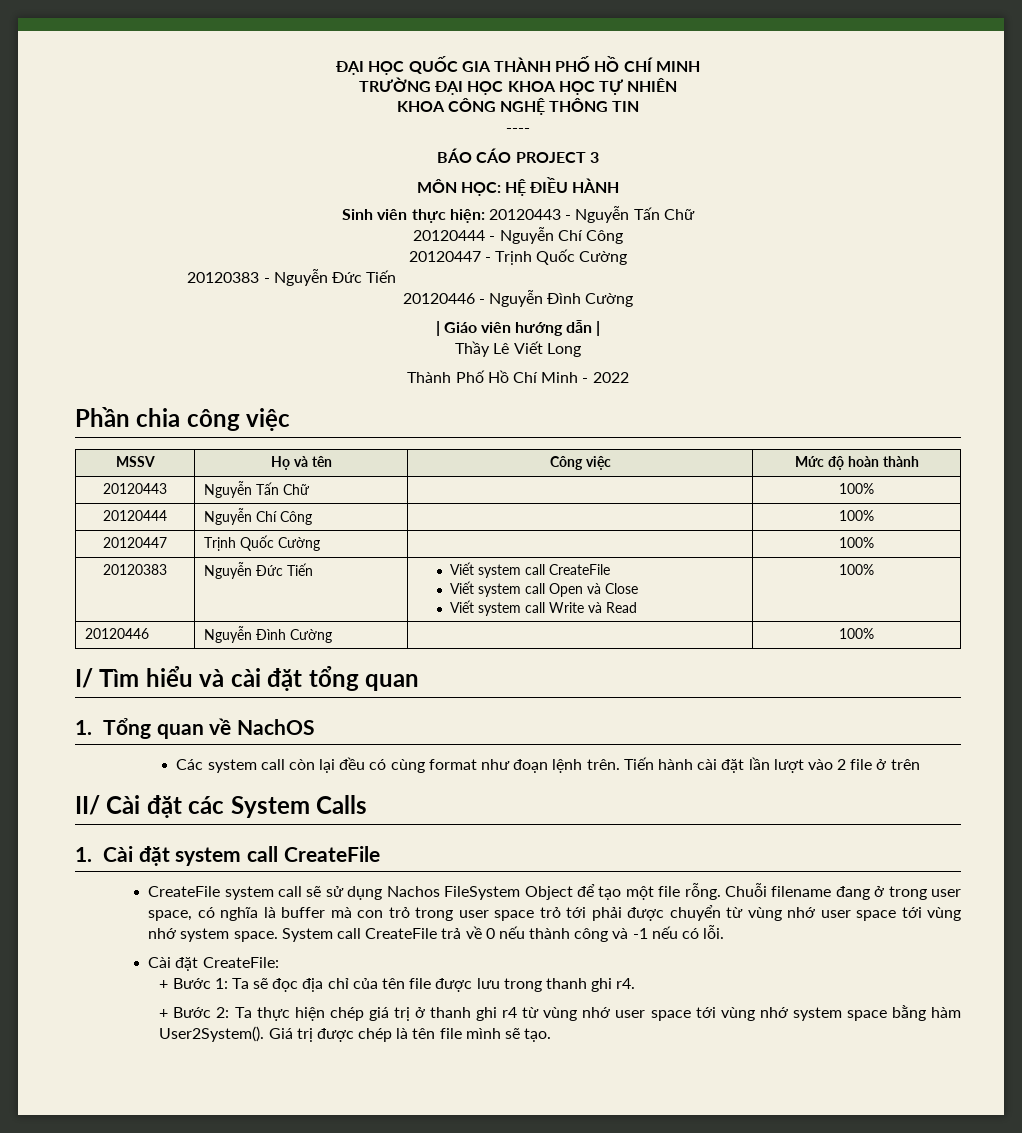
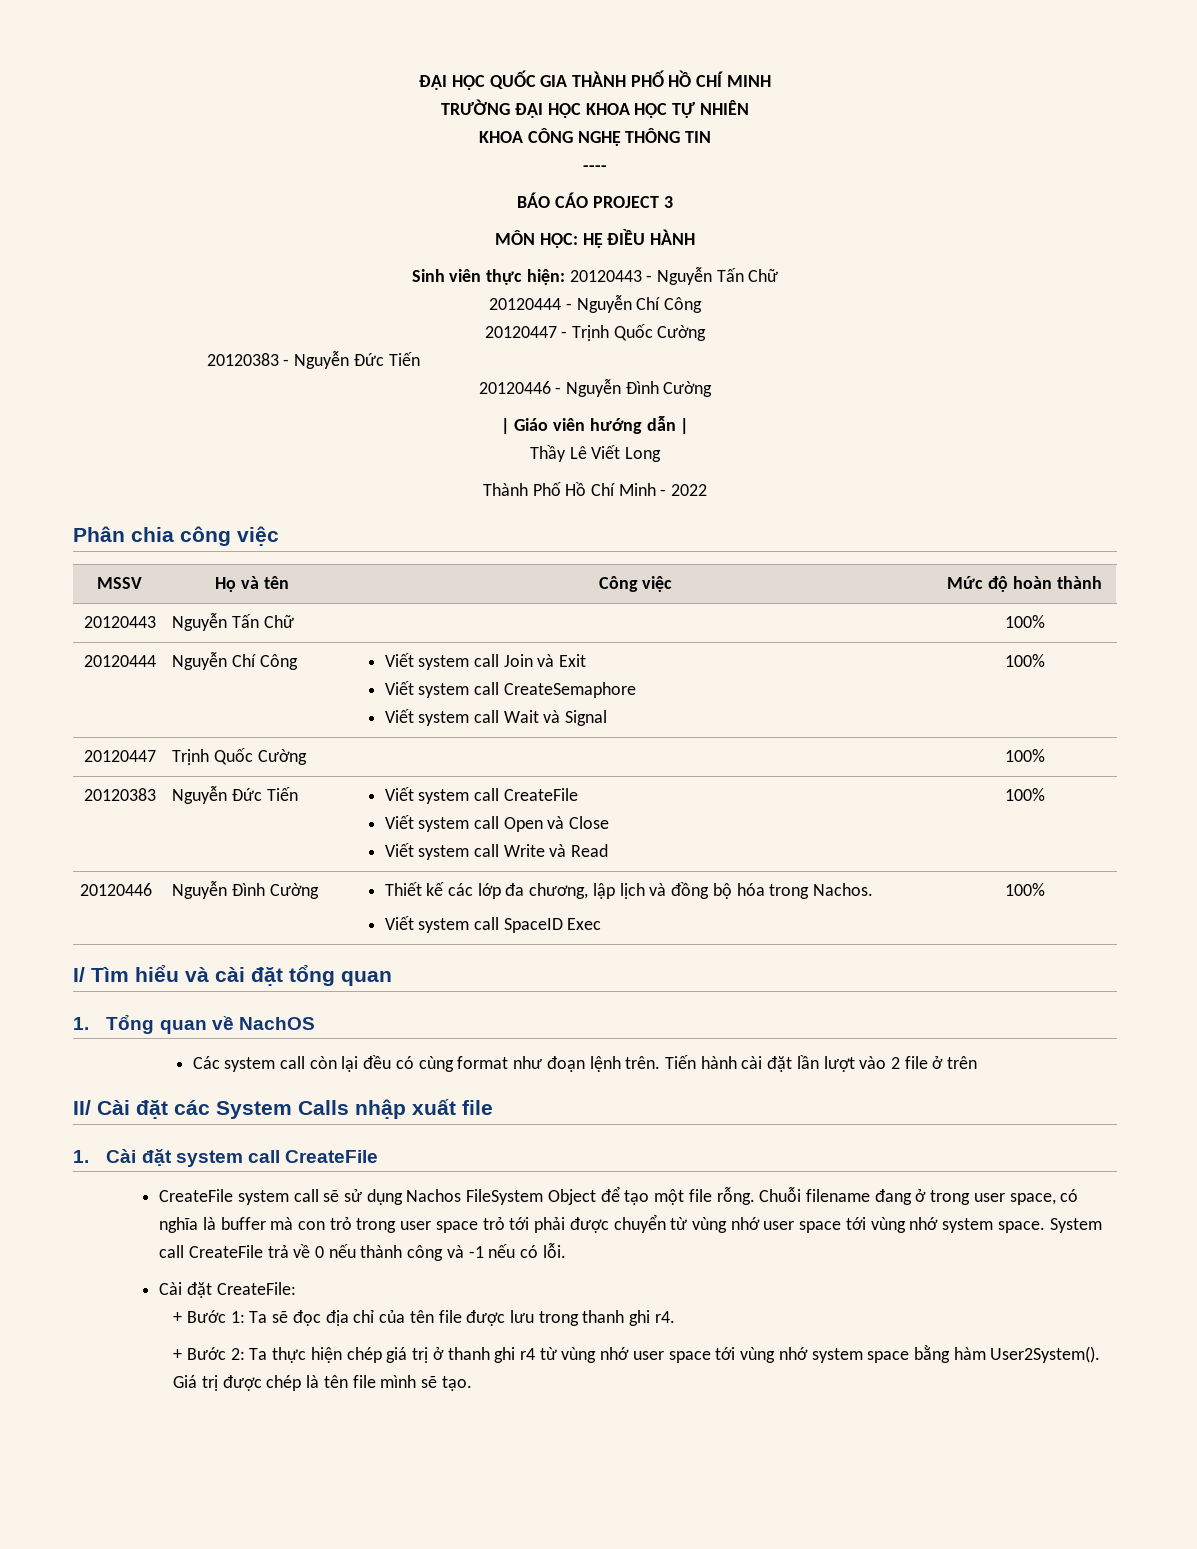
- Phần chia công việc
+ Phân chia công việc
- 20120444 | Nguyễn Chí Công | | 100%
+ 20120444 | Nguyễn Chí Công | Viết system call Join và Exit
+ Viết system call CreateSemaphore
+ Viết system call Wait và Signal | 100%
- 20120446 | Nguyễn Đình Cường | | 100%
+ 20120446 | Nguyễn Đình Cường | Thiết kế các lớp đa chương, lập lịch và đồng bộ hóa trong Nachos.
+ Viết system call SpaceID Exec | 100%
- II/ Cài đặt các System Calls
+ II/ Cài đặt các System Calls nhập xuất file

